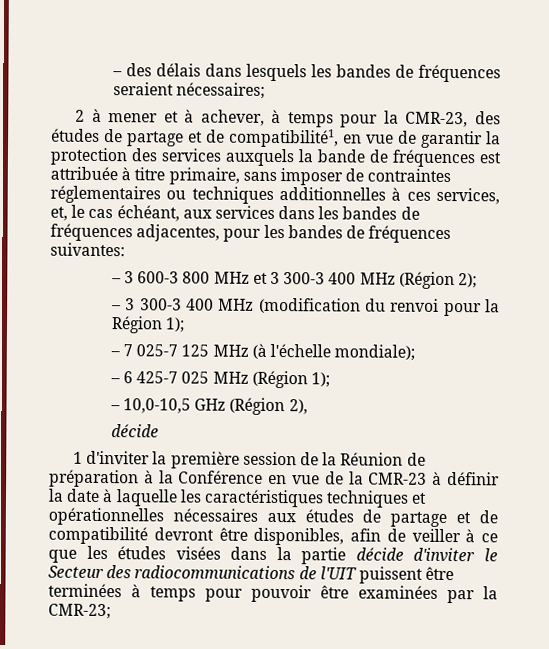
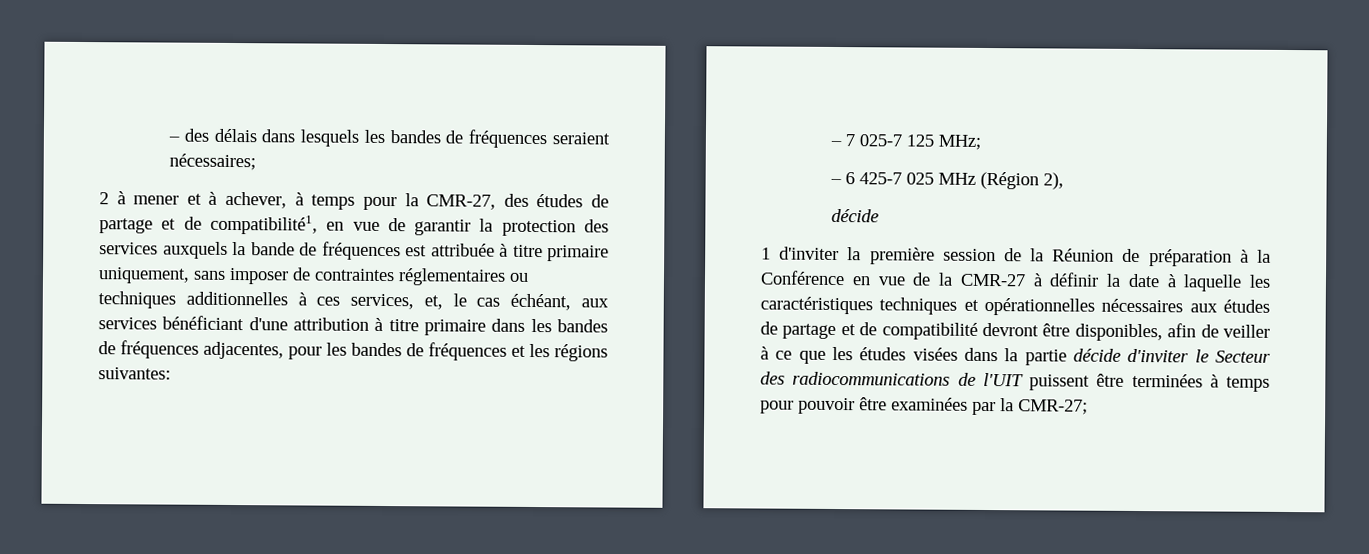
- 2 à mener et à achever, à temps pour la CMR-23, des études de partage et de compatibilité1, en vue de garantir la protection des services auxquels la bande de fréquences est attribuée à titre primaire, sans imposer de contraintes réglementaires ou techniques additionnelles à ces services, et, le cas échéant, aux services dans les bandes de fréquences adjacentes, pour les bandes de fréquences suivantes:
- – 3 600-3 800 MHz et 3 300-3 400 MHz (Région 2);
- – 3 300-3 400 MHz (modification du renvoi pour la Région 1);
+ 2 à mener et à achever, à temps pour la CMR-27, des études de partage et de compatibilité1, en vue de garantir la protection des services auxquels la bande de fréquences est attribuée à titre primaire uniquement, sans imposer de contraintes réglementaires ou techniques additionnelles à ces services, et, le cas échéant, aux services bénéficiant d'une attribution à titre primaire dans les bandes de fréquences adjacentes, pour les bandes de fréquences et les régions suivantes:
- – 7 025-7 125 MHz (à l'échelle mondiale);
+ – 7 025-7 125 MHz;
- – 6 425-7 025 MHz (Région 1);
- – 10,0-10,5 GHz (Région 2),
+ – 6 425-7 025 MHz (Région 2),
- 1 d'inviter la première session de la Réunion de préparation à la Conférence en vue de la CMR-23 à définir la date à laquelle les caractéristiques techniques et opérationnelles nécessaires aux études de partage et de compatibilité devront être disponibles, afin de veiller à ce que les études visées dans la partie décide d'inviter le Secteur des radiocommunications de l'UIT puissent être terminées à temps pour pouvoir être examinées par la CMR-23;
+ 1 d'inviter la première session de la Réunion de préparation à la Conférence en vue de la CMR-27 à définir la date à laquelle les caractéristiques techniques et opérationnelles nécessaires aux études de partage et de compatibilité devront être disponibles, afin de veiller à ce que les études visées dans la partie décide d'inviter le Secteur des radiocommunications de l'UIT puissent être terminées à temps pour pouvoir être examinées par la CMR-27;

